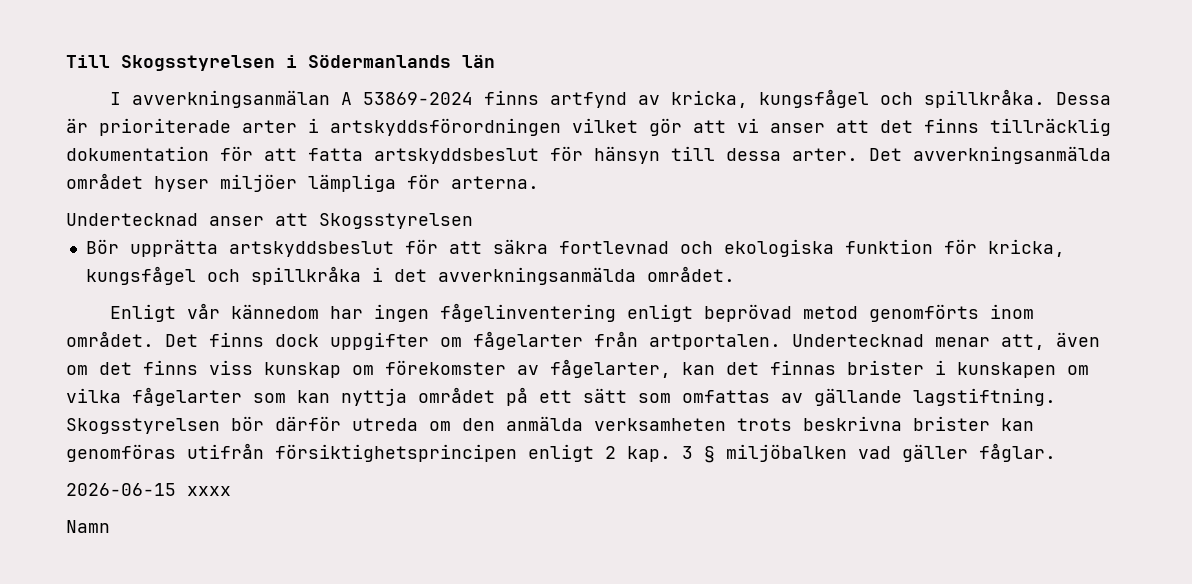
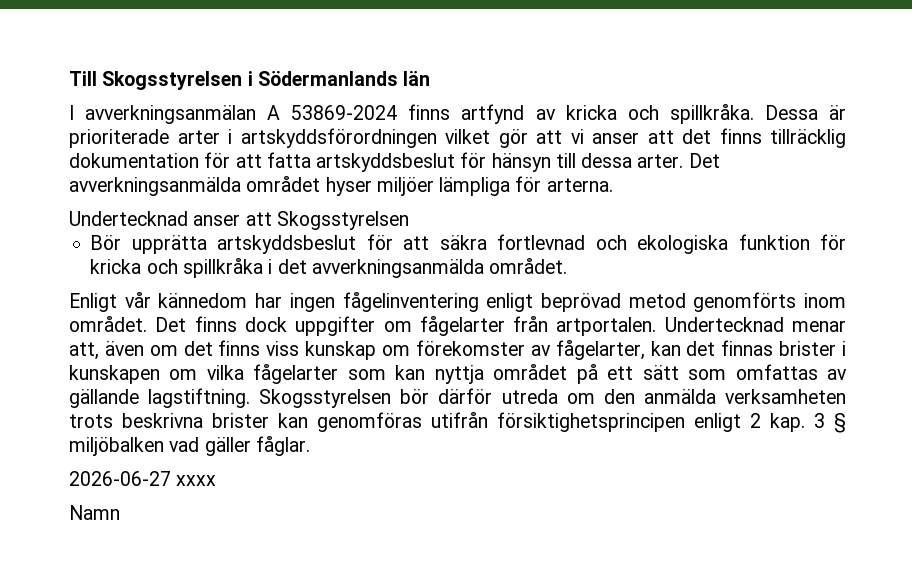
- I avverkningsanmälan A 53869-2024 finns artfynd av kricka, kungsfågel och spillkråka.
+ I avverkningsanmälan A 53869-2024 finns artfynd av kricka och spillkråka.
- Bör upprätta artskyddsbeslut för att säkra fortlevnad och ekologiska funktion för kricka, kungsfågel och spillkråka i det avverkningsanmälda området.
+ Bör upprätta artskyddsbeslut för att säkra fortlevnad och ekologiska funktion för kricka och spillkråka i det avverkningsanmälda området.
- 2026-06-15 xxxx
+ 2026-06-27 xxxx

